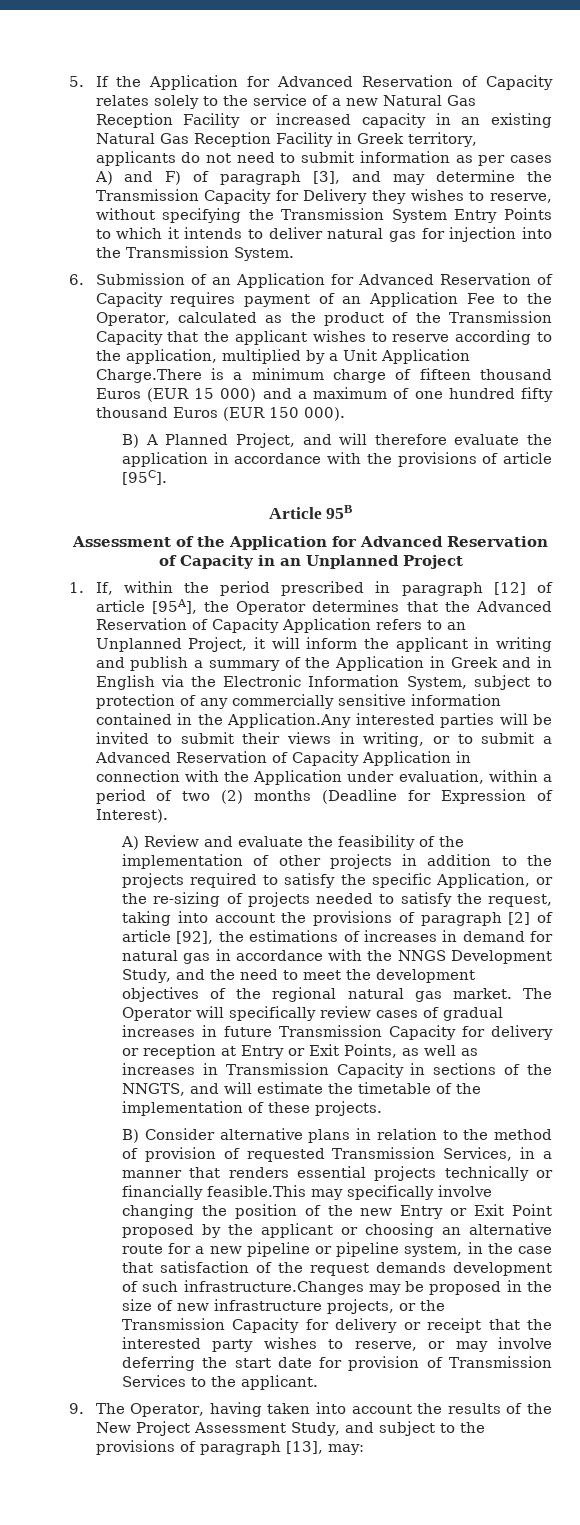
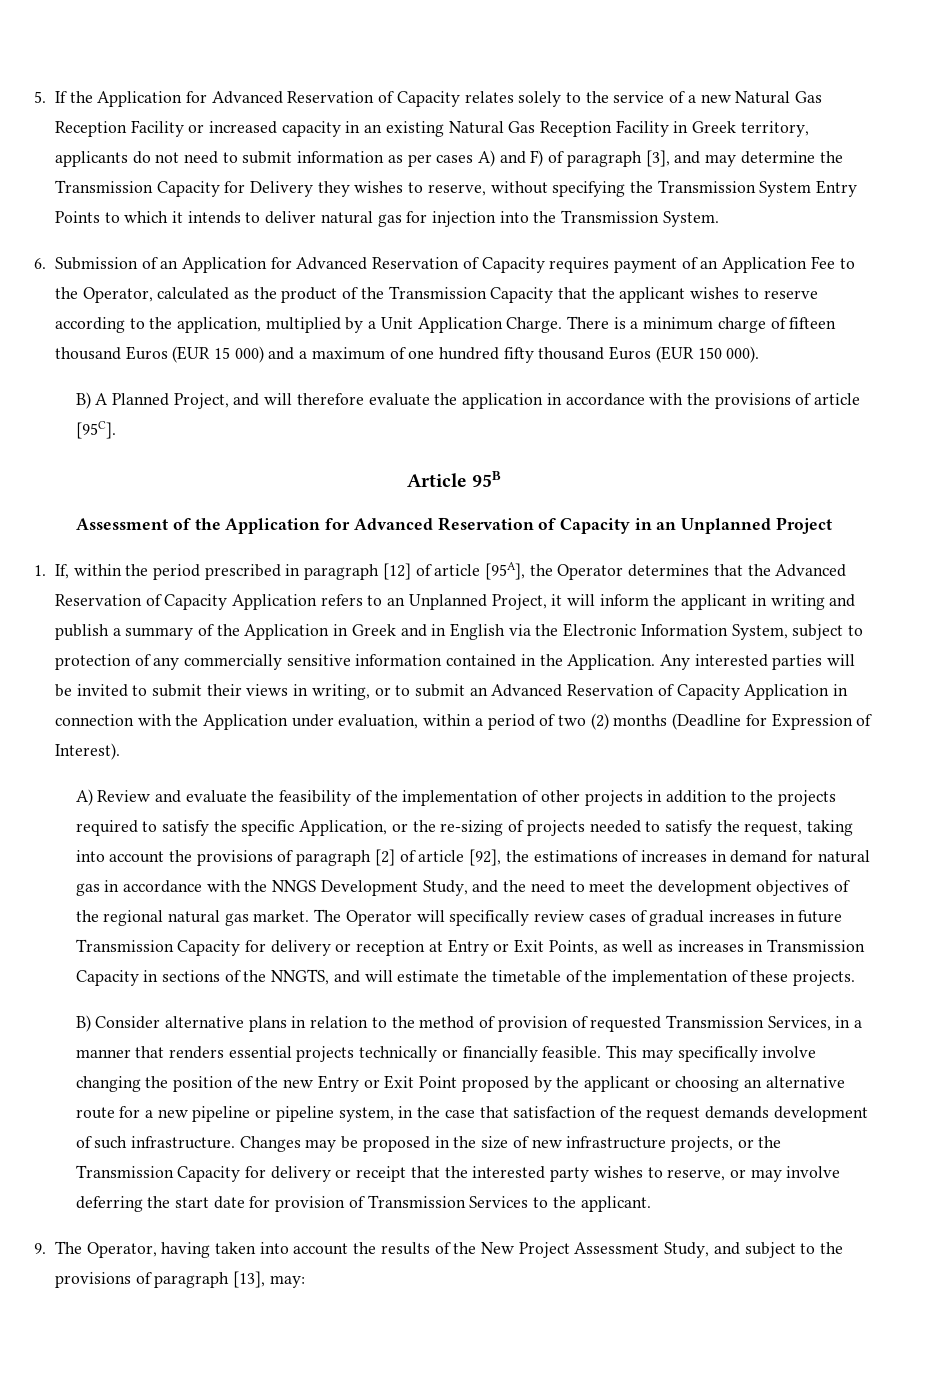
- 6. Submission of an Application for Advanced Reservation of Capacity requires payment of an Application Fee to the Operator, calculated as the product of the Transmission Capacity that the applicant wishes to reserve according to the application, multiplied by a Unit Application Charge.There is a minimum charge of fifteen thousand Euros (EUR 15 000) and a maximum of one hundred fifty thousand Euros (EUR 150 000).
+ 6. Submission of an Application for Advanced Reservation of Capacity requires payment of an Application Fee to the Operator, calculated as the product of the Transmission Capacity that the applicant wishes to reserve according to the application, multiplied by a Unit Application Charge. There is a minimum charge of fifteen thousand Euros (EUR 15 000) and a maximum of one hundred fifty thousand Euros (EUR 150 000).
- 1. If, within the period prescribed in paragraph [12] of article [95Α], the Operator determines that the Advanced Reservation of Capacity Application refers to an Unplanned Project, it will inform the applicant in writing and publish a summary of the Application in Greek and in English via the Electronic Information System, subject to protection of any commercially sensitive information contained in the Application.Any interested parties will be invited to submit their views in writing, or to submit a Advanced Reservation of Capacity Application in connection with the Application under evaluation, within a period of two (2) months (Deadline for Expression of Interest).
+ 1. If, within the period prescribed in paragraph [12] of article [95Α], the Operator determines that the Advanced Reservation of Capacity Application refers to an Unplanned Project, it will inform the applicant in writing and publish a summary of the Application in Greek and in English via the Electronic Information System, subject to protection of any commercially sensitive information contained in the Application. Any interested parties will be invited to submit their views in writing, or to submit an Advanced Reservation of Capacity Application in connection with the Application under evaluation, within a period of two (2) months (Deadline for Expression of Interest).
- B) Consider alternative plans in relation to the method of provision of requested Transmission Services, in a manner that renders essential projects technically or financially feasible.This may specifically involve changing the position of the new Entry or Exit Point proposed by the applicant or choosing an alternative route for a new pipeline or pipeline system, in the case that satisfaction of the request demands development of such infrastructure.Changes may be proposed in the size of new infrastructure projects, or the Transmission Capacity for delivery or receipt that the interested party wishes to reserve, or may involve deferring the start date for provision of Transmission Services to the applicant.
+ B) Consider alternative plans in relation to the method of provision of requested Transmission Services, in a manner that renders essential projects technically or financially feasible. This may specifically involve changing the position of the new Entry or Exit Point proposed by the applicant or choosing an alternative route for a new pipeline or pipeline system, in the case that satisfaction of the request demands development of such infrastructure. Changes may be proposed in the size of new infrastructure projects, or the Transmission Capacity for delivery or receipt that the interested party wishes to reserve, or may involve deferring the start date for provision of Transmission Services to the applicant.

